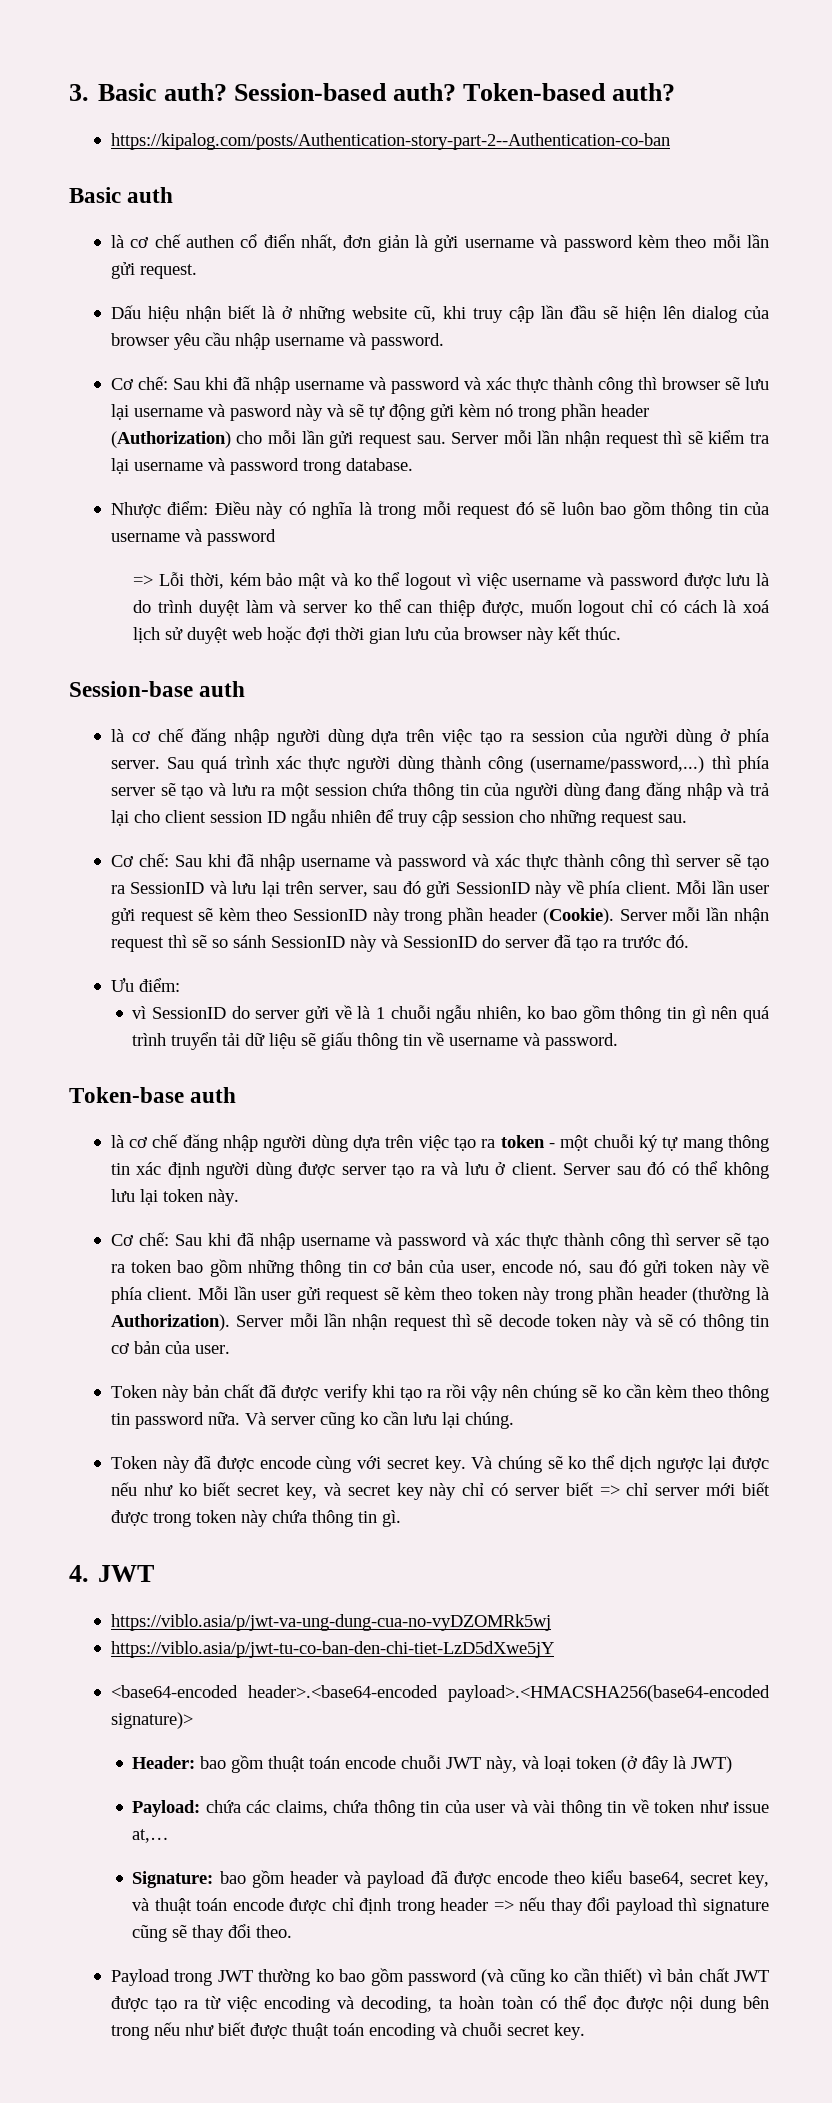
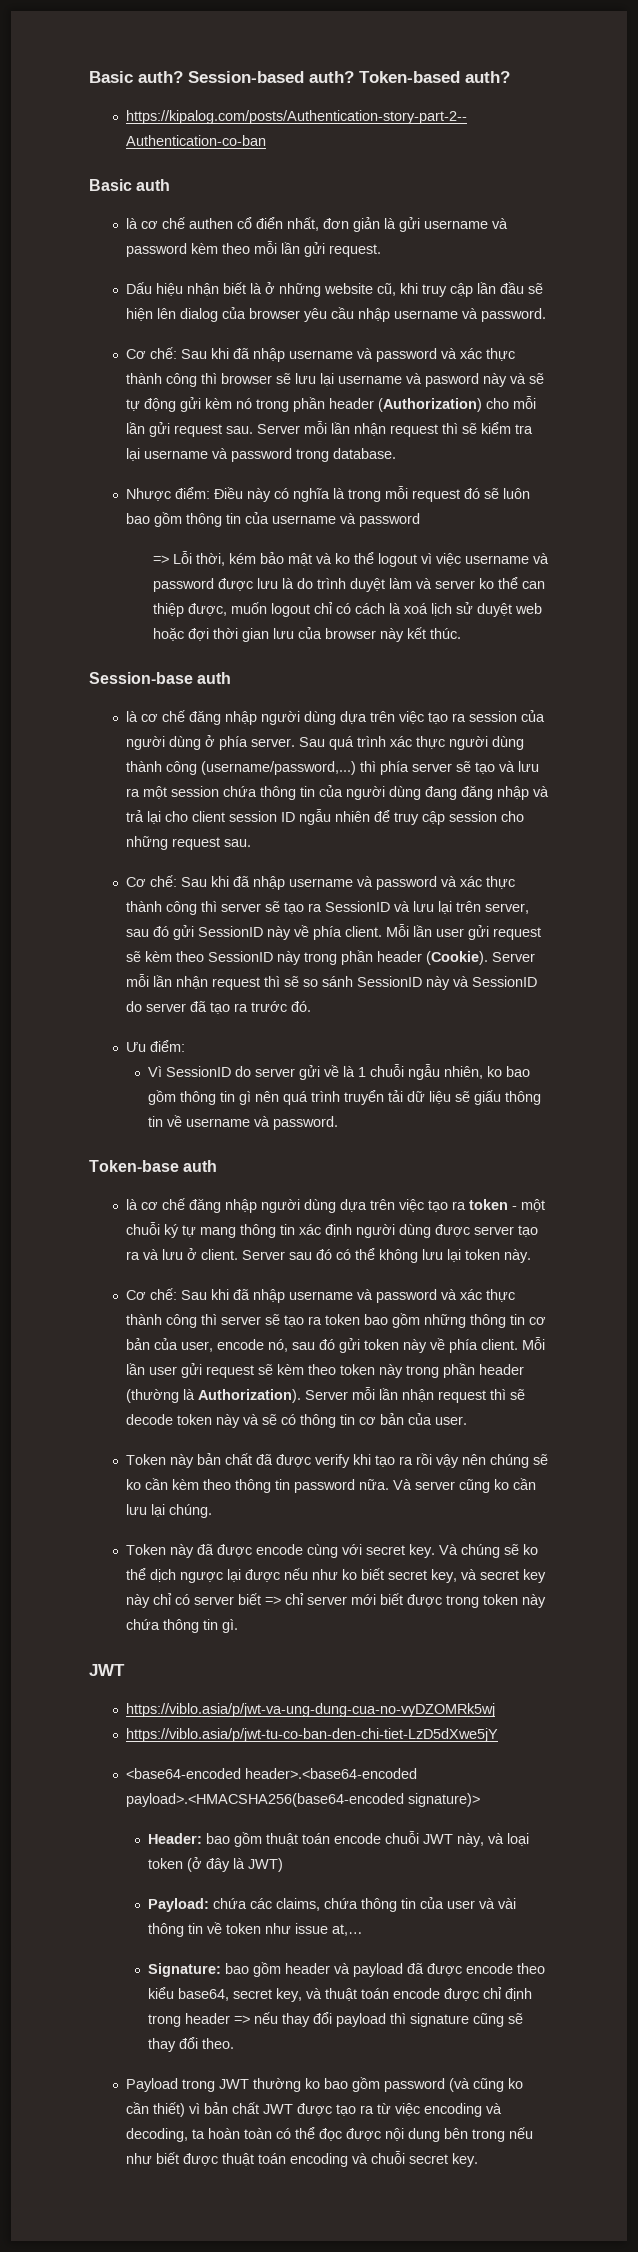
- 3. Basic auth?
+ Basic auth?
- vì SessionID do server gửi về là 1 chuỗi ngẫu nhiên, ko bao gồm thông tin gì nên quá trình truyển tải dữ liệu sẽ giấu thông tin về username và password.
+ Vì SessionID do server gửi về là 1 chuỗi ngẫu nhiên, ko bao gồm thông tin gì nên quá trình truyển tải dữ liệu sẽ giấu thông tin về username và password.
  Và chúng sẽ ko thể dịch ngược lại được nếu như ko biết secret key, và secret key này chỉ có server biết => chỉ server mới biết được trong token này chứa thông tin gì.
- 4. JWT
+ JWT

